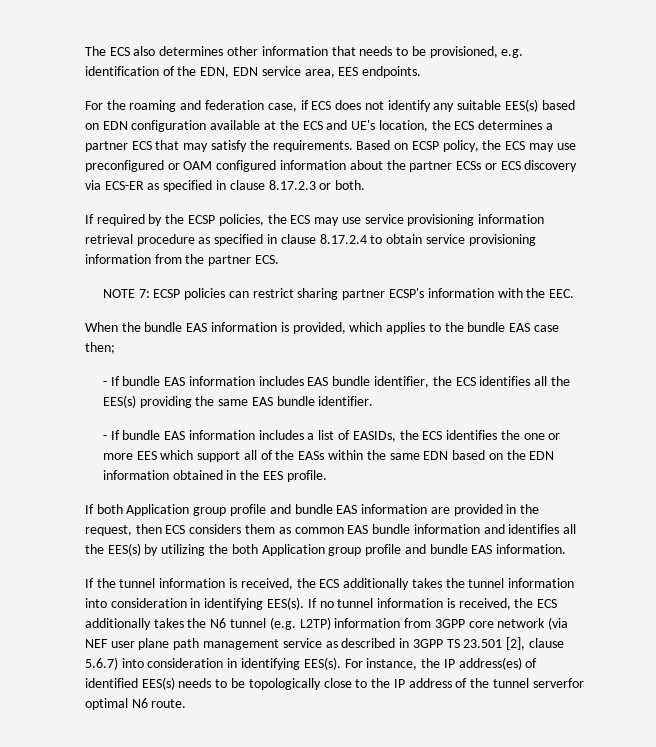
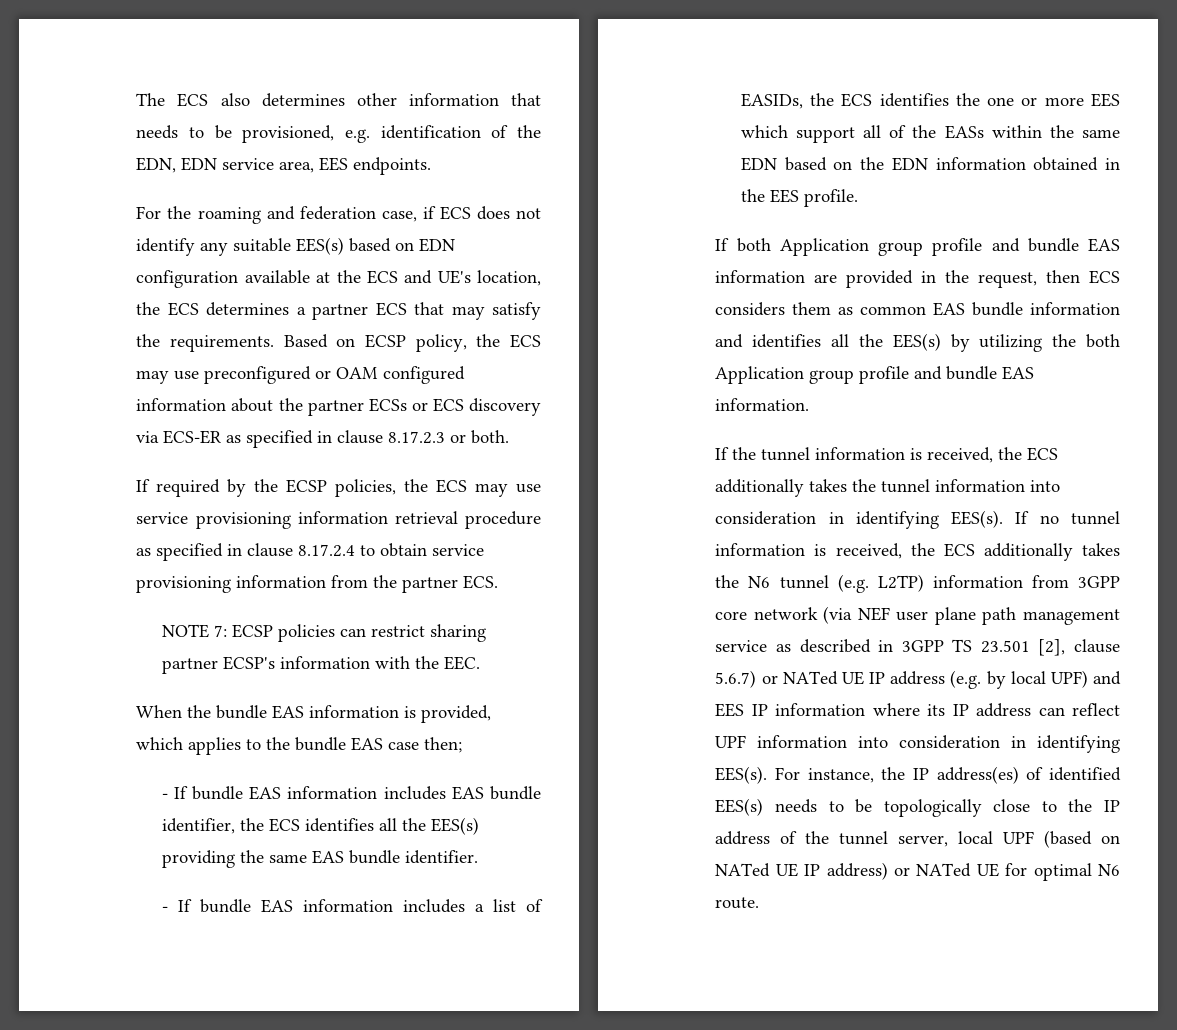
- If no tunnel information is received, the ECS additionally takes the N6 tunnel (e.g. L2TP) information from 3GPP core network (via NEF user plane path management service as described in 3GPP TS 23.501 [2], clause 5.6.7) into consideration in identifying EES(s).
+ If no tunnel information is received, the ECS additionally takes the N6 tunnel (e.g. L2TP) information from 3GPP core network (via NEF user plane path management service as described in 3GPP TS 23.501 [2], clause 5.6.7) or NATed UE IP address (e.g. by local UPF) and EES IP information where its IP address can reflect UPF information into consideration in identifying EES(s).
- For instance, the IP address(es) of identified EES(s) needs to be topologically close to the IP address of the tunnel serverfor optimal N6 route.
+ For instance, the IP address(es) of identified EES(s) needs to be topologically close to the IP address of the tunnel server, local UPF (based on NATed UE IP address) or NATed UE for optimal N6 route.

